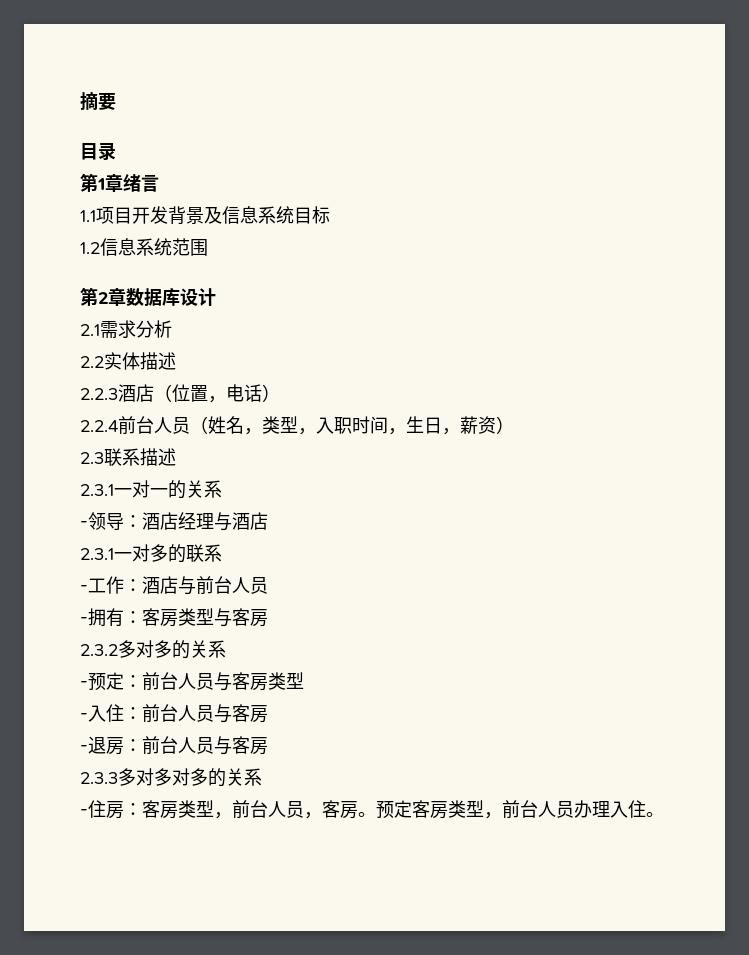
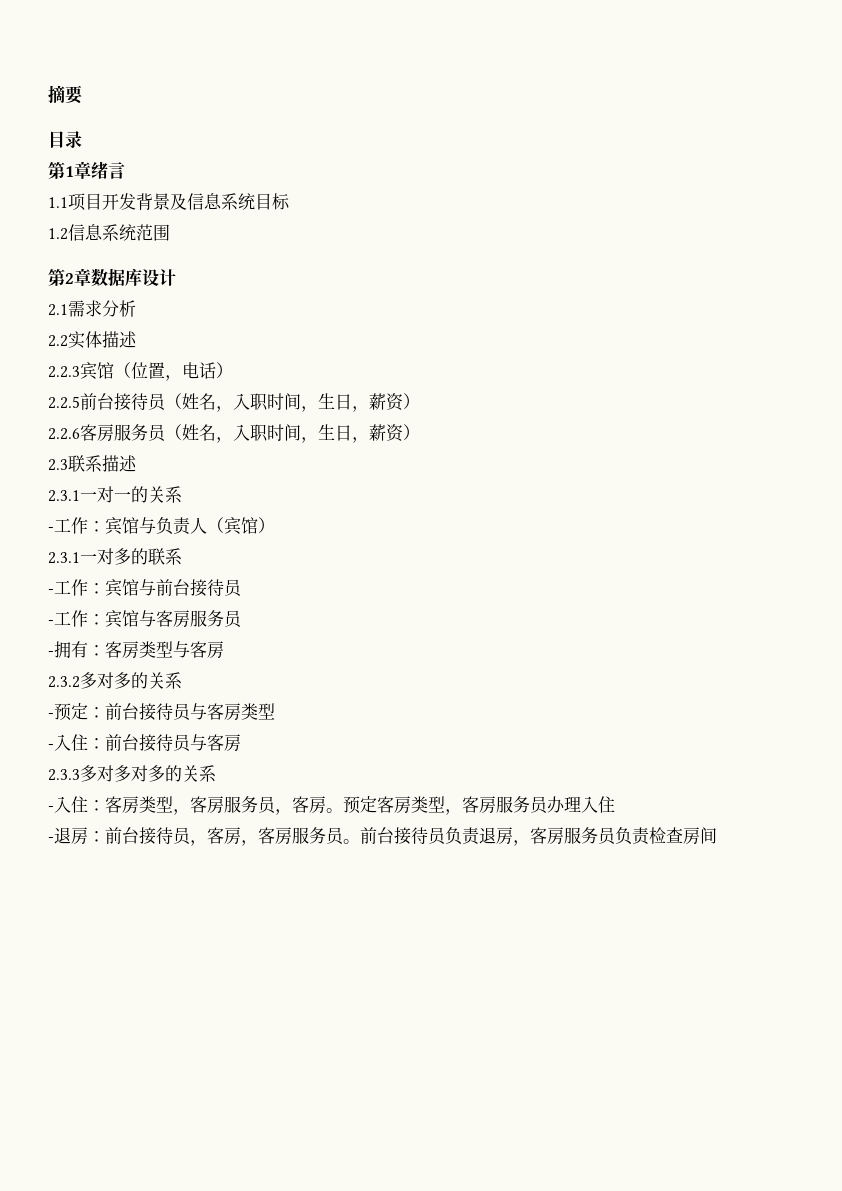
- 2.2.3酒店（位置，电话）
+ 2.2.3宾馆（位置，电话）
- 2.2.4前台人员（姓名，类型，入职时间，生日，薪资）
+ 2.2.5前台接待员（姓名，入职时间，生日，薪资）
+ 2.2.6客房服务员（姓名，入职时间，生日，薪资）
- -领导：酒店经理与酒店
+ -工作：宾馆与负责人（宾馆）
- -工作：酒店与前台人员
+ -工作：宾馆与前台接待员
+ -工作：宾馆与客房服务员
- -预定：前台人员与客房类型
+ -预定：前台接待员与客房类型
- -入住：前台人员与客房
- -退房：前台人员与客房
+ -入住：前台接待员与客房
- -住房：客房类型，前台人员，客房。
+ -入住：客房类型，客房服务员，客房。
- 预定客房类型，前台人员办理入住。
+ 预定客房类型，客房服务员办理入住
+ -退房：前台接待员，客房，客房服务员。前台接待员负责退房，客房服务员负责检查房间

